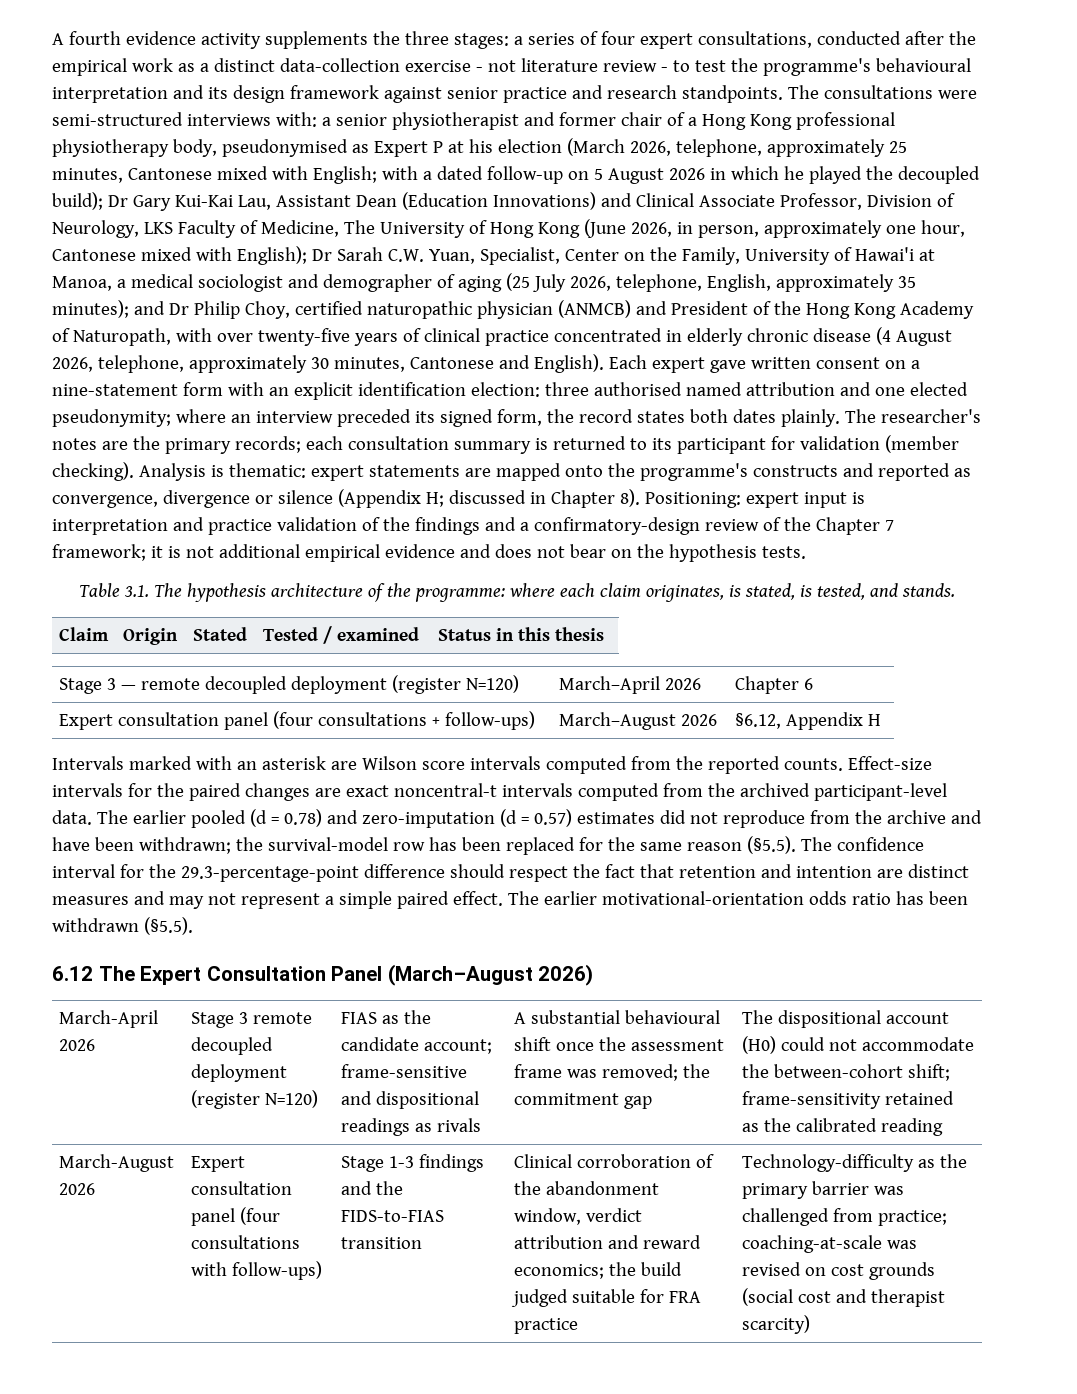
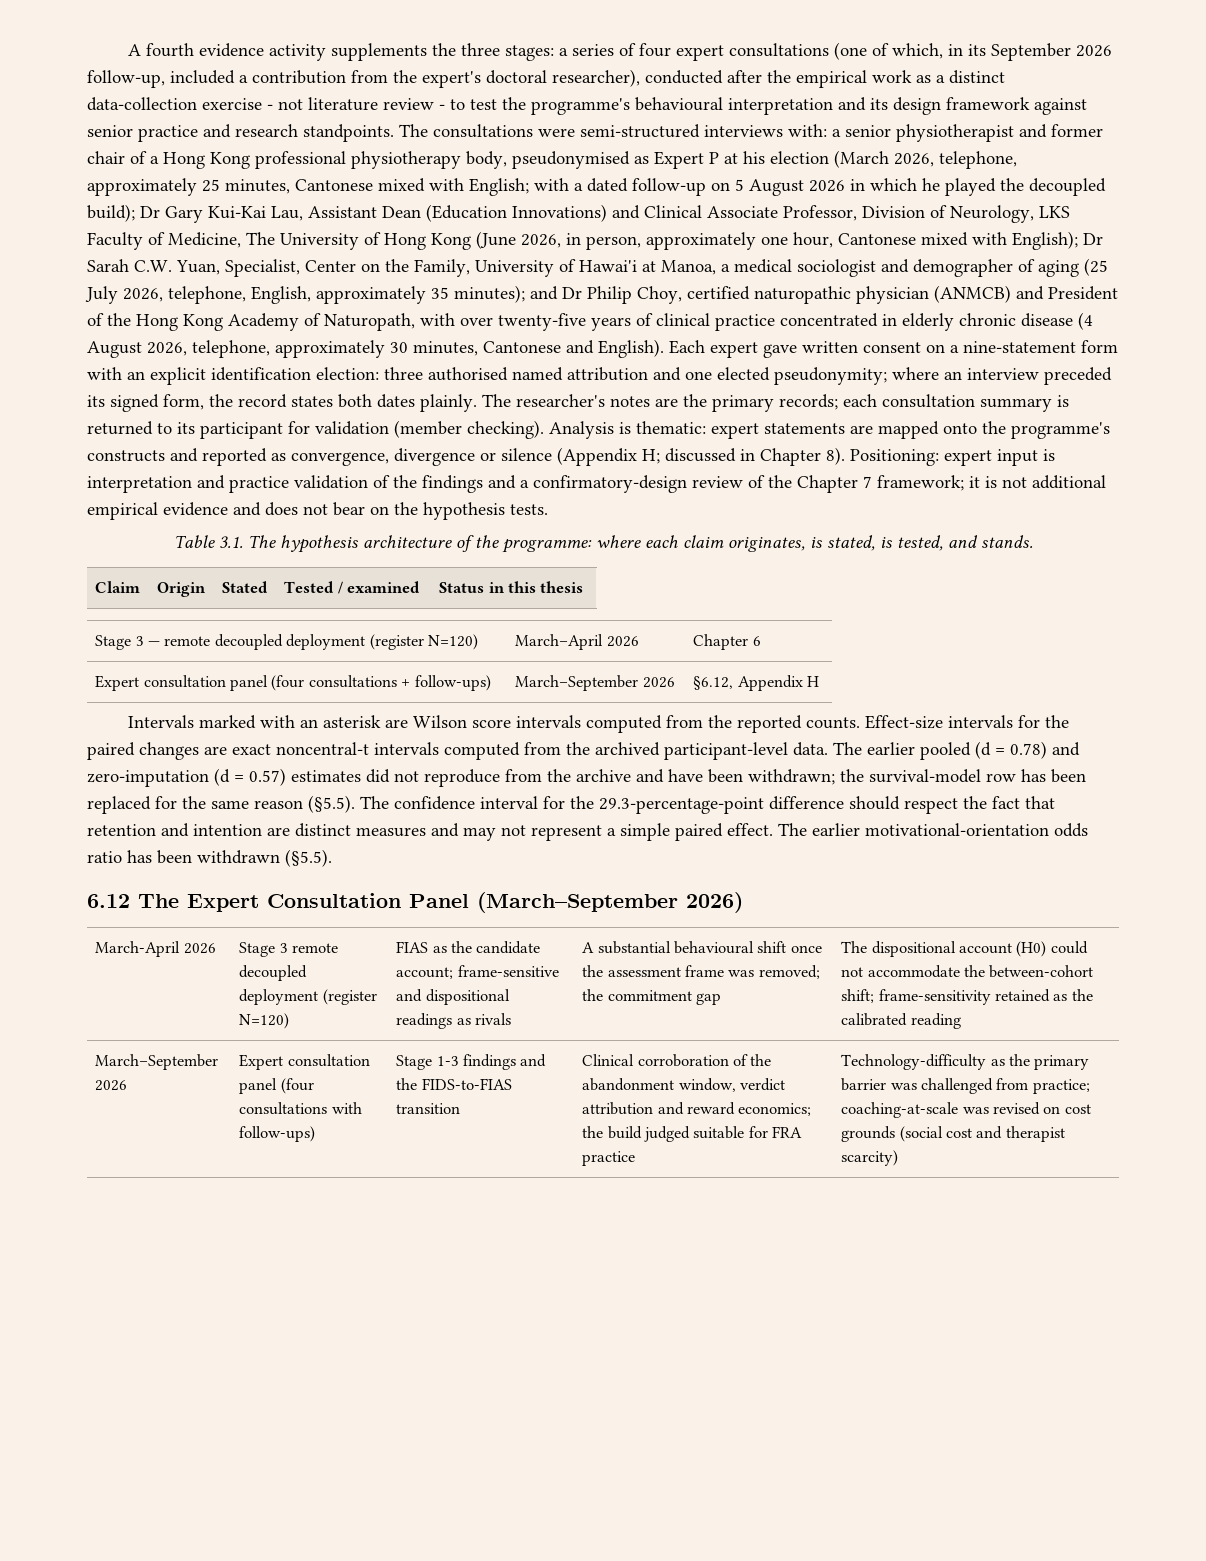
- A fourth evidence activity supplements the three stages: a series of four expert consultations, conducted after the empirical work as a distinct data-collection exercise - not literature review - to test the programme's behavioural interpretation and its design framework against senior practice and research standpoints.
+ A fourth evidence activity supplements the three stages: a series of four expert consultations (one of which, in its September 2026 follow-up, included a contribution from the expert's doctoral researcher), conducted after the empirical work as a distinct data-collection exercise - not literature review - to test the programme's behavioural interpretation and its design framework against senior practice and research standpoints.
- Expert consultation panel (four consultations + follow-ups) | March–August 2026 | §6.12, Appendix H
+ Expert consultation panel (four consultations + follow-ups) | March–September 2026 | §6.12, Appendix H
- 6.12 The Expert Consultation Panel (March–August 2026)
+ 6.12 The Expert Consultation Panel (March–September 2026)
  The dispositional account (H0) could not accommodate the between-cohort shift; frame-sensitivity retained as the calibrated reading
- March-August 2026
+ March–September 2026

